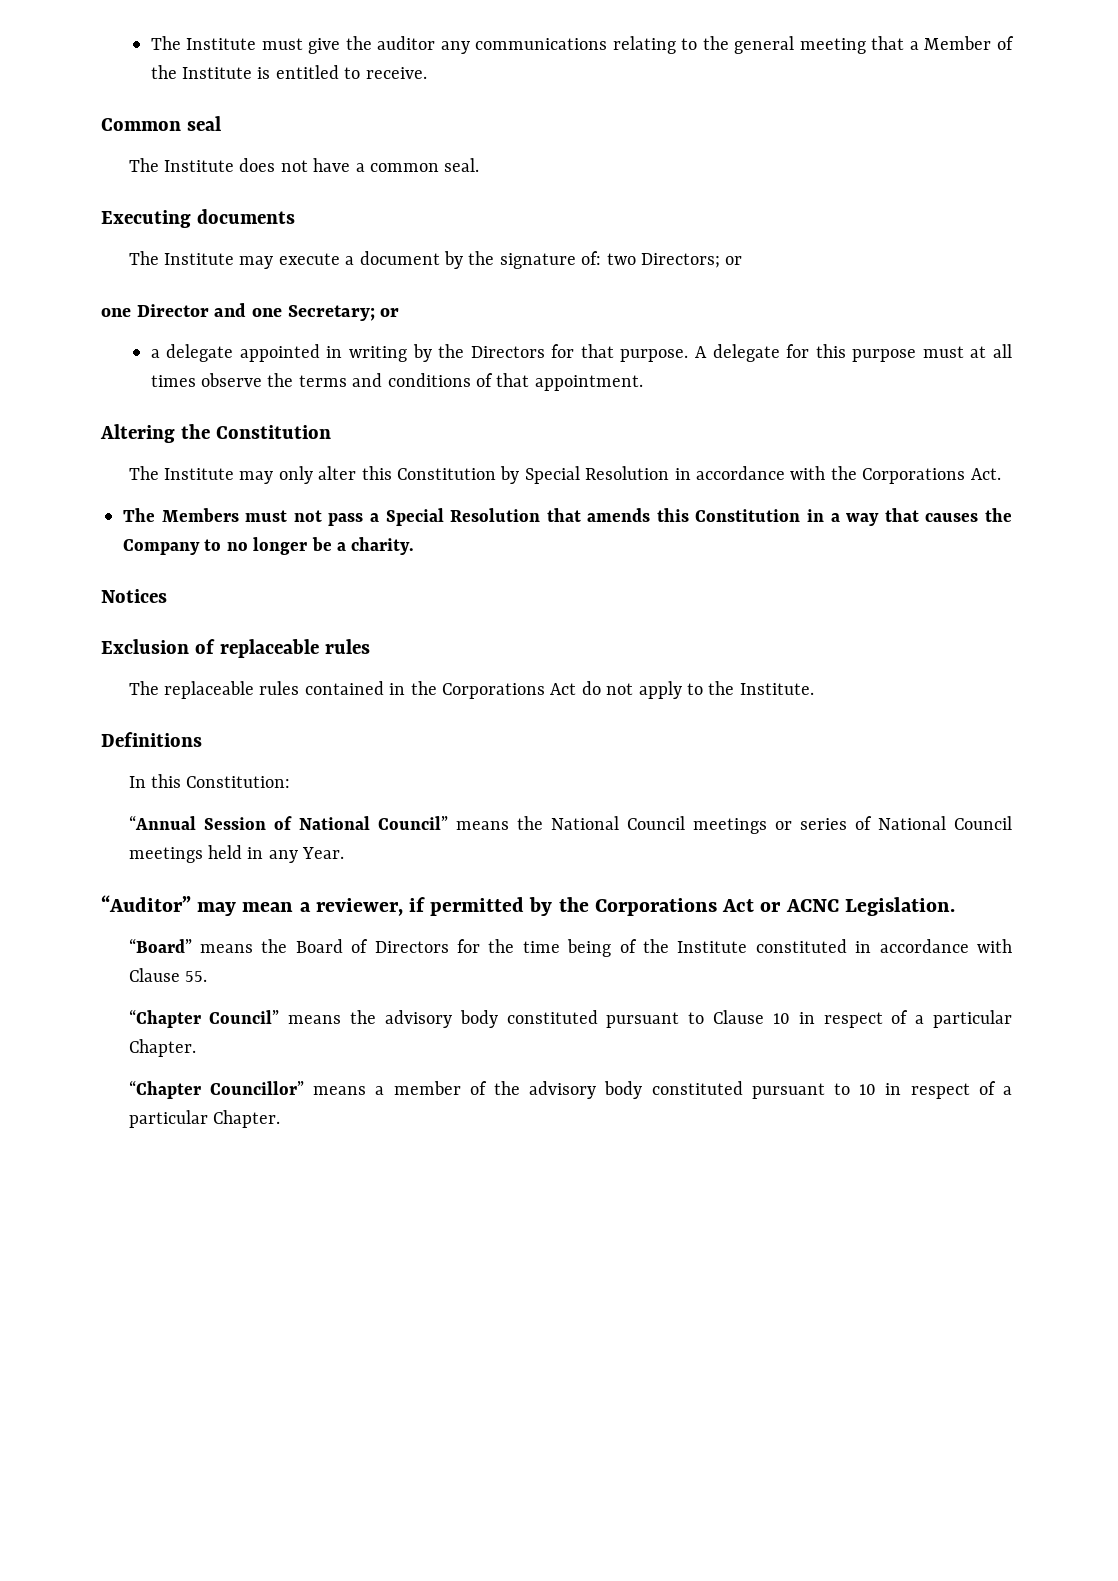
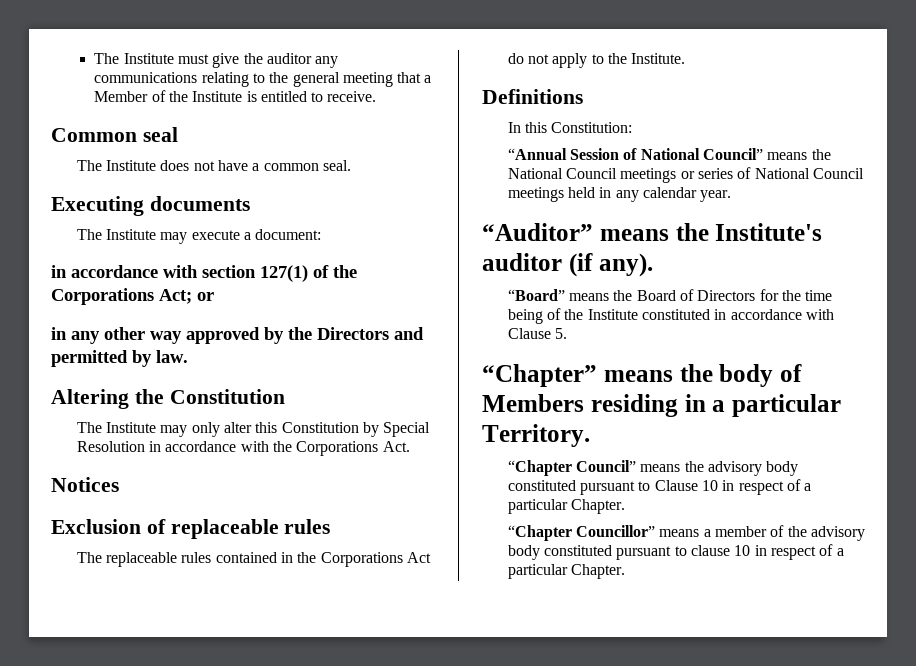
- The Institute may execute a document by the signature of: two Directors; or
- one Director and one Secretary; or
- a delegate appointed in writing by the Directors for that purpose. A delegate for this purpose must at all times observe the terms and conditions of that appointment.
+ The Institute may execute a document:
+ in accordance with section 127(1) of the Corporations Act; or
+ in any other way approved by the Directors and permitted by law.
- The Members must not pass a Special Resolution that amends this Constitution in a way that causes the Company to no longer be a charity.
- “Annual Session of National Council” means the National Council meetings or series of National Council meetings held in any Year.
+ “Annual Session of National Council” means the National Council meetings or series of National Council meetings held in any calendar year.
- “Auditor” may mean a reviewer, if permitted by the Corporations Act or ACNC Legislation.
+ “Auditor” means the Institute's auditor (if any).
- “Board” means the Board of Directors for the time being of the Institute constituted in accordance with Clause 55.
+ “Board” means the Board of Directors for the time being of the Institute constituted in accordance with Clause 5.
+ “Chapter” means the body of Members residing in a particular Territory.
- “Chapter Councillor” means a member of the advisory body constituted pursuant to 10 in respect of a particular Chapter.
+ “Chapter Councillor” means a member of the advisory body constituted pursuant to clause 10 in respect of a particular Chapter.

